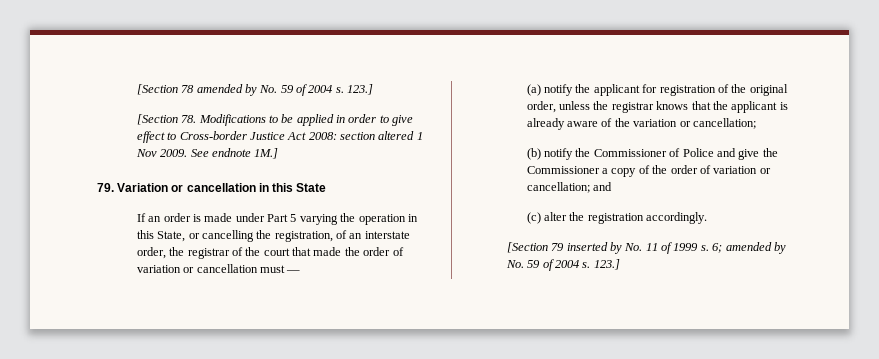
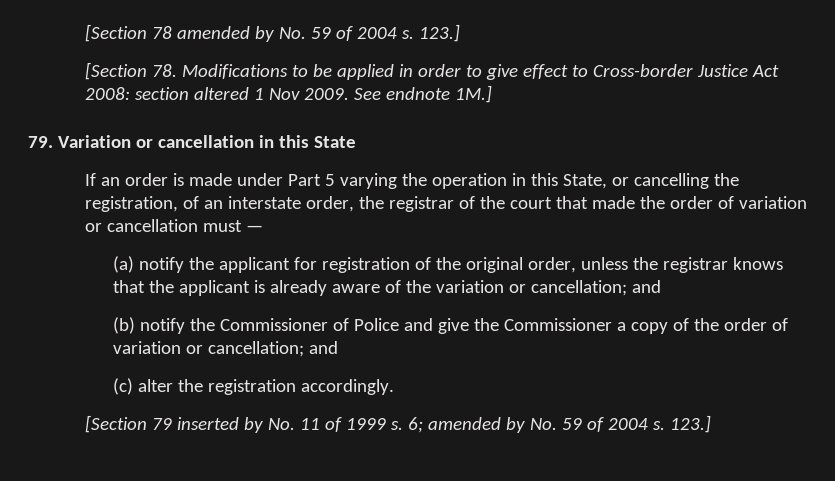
- (a) notify the applicant for registration of the original order, unless the registrar knows that the applicant is already aware of the variation or cancellation;
+ (a) notify the applicant for registration of the original order, unless the registrar knows that the applicant is already aware of the variation or cancellation; and

